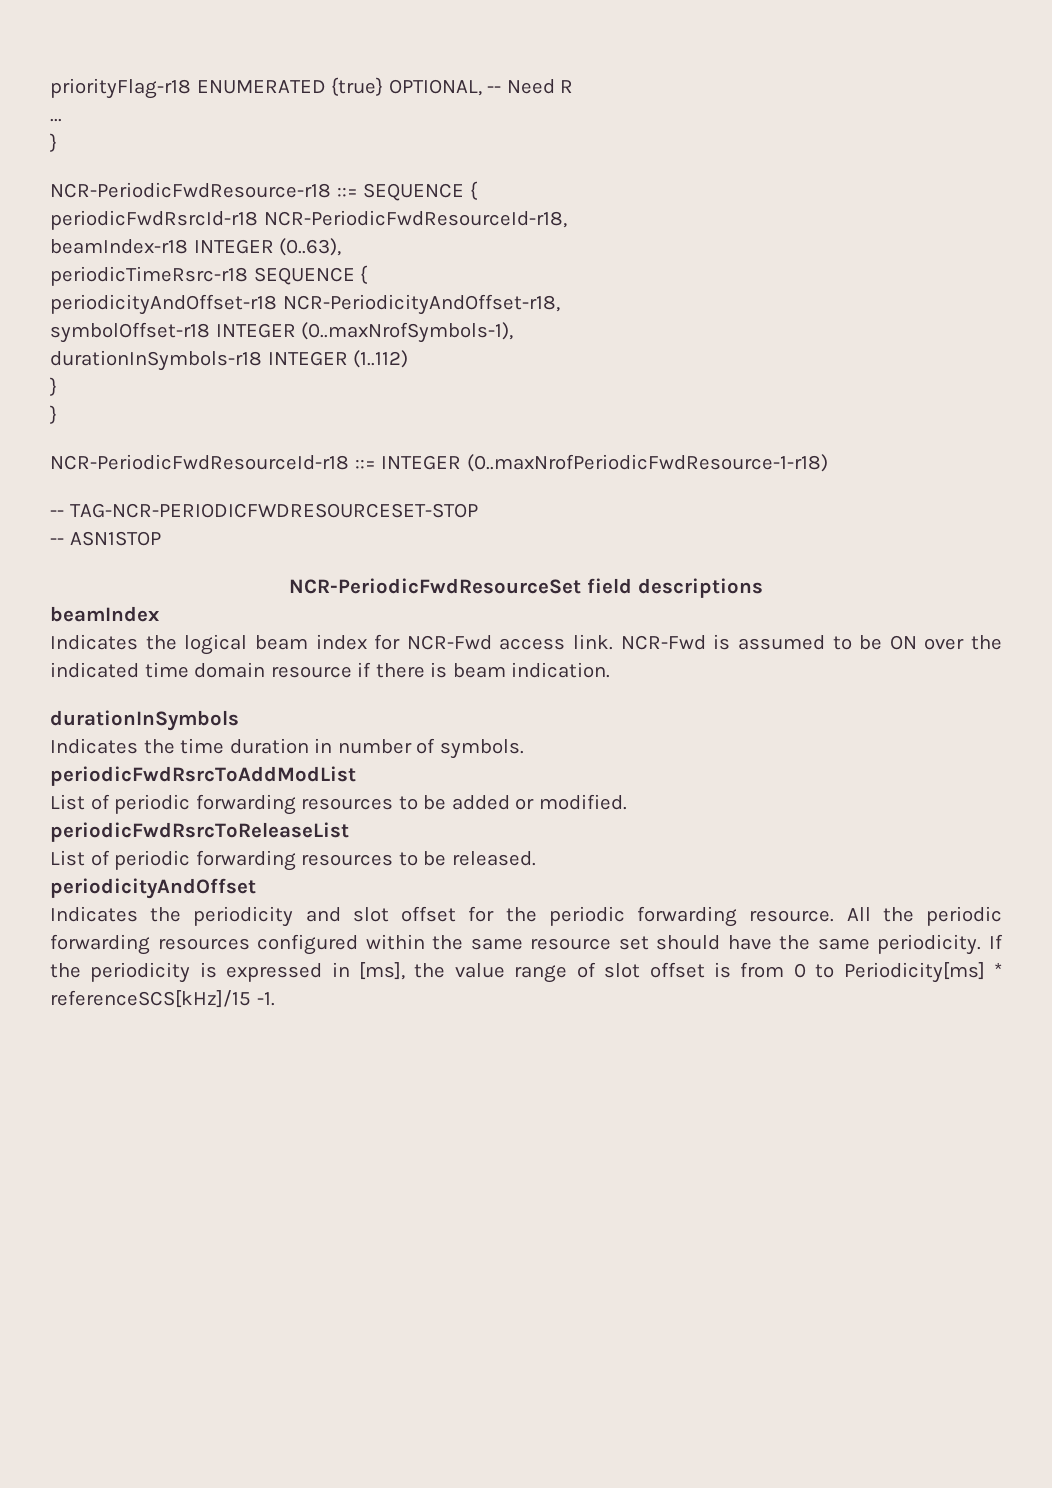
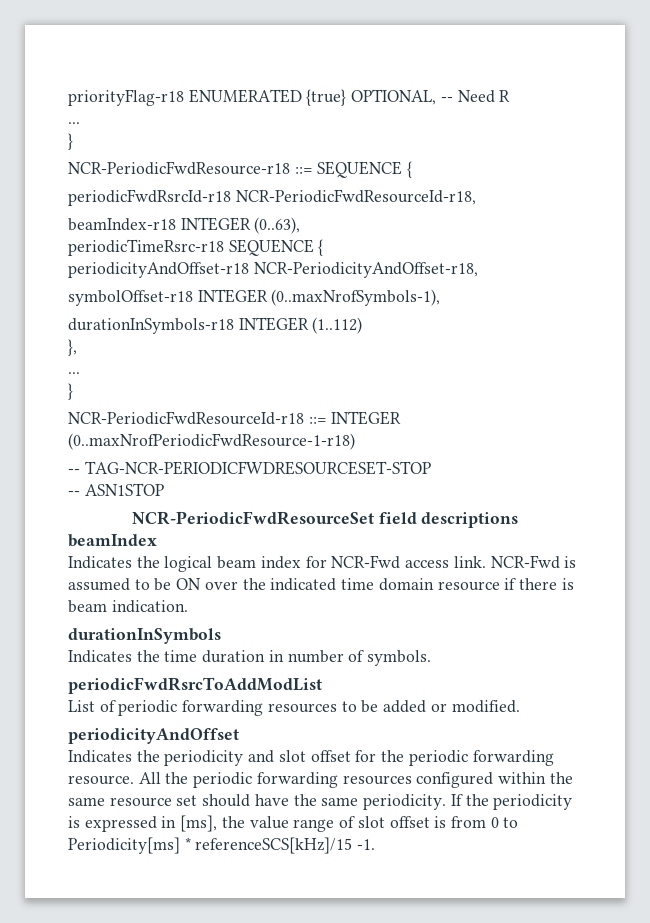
  durationInSymbols-r18 INTEGER (1..112)
- }
+ },
+ ...
- periodicFwdRsrcToReleaseList
- List of periodic forwarding resources to be released.

